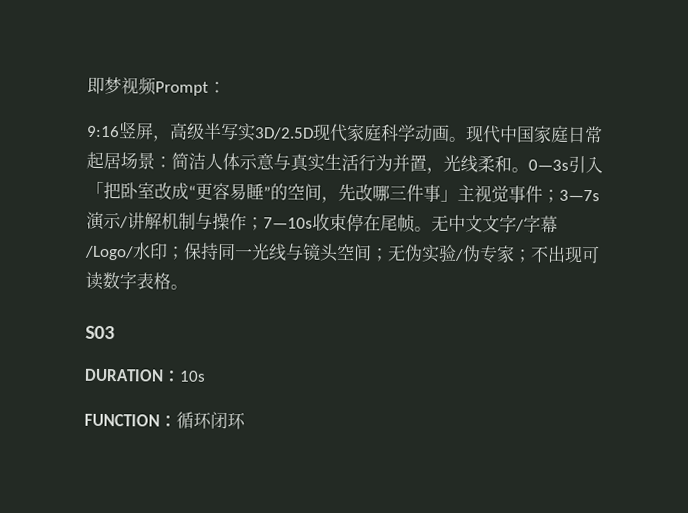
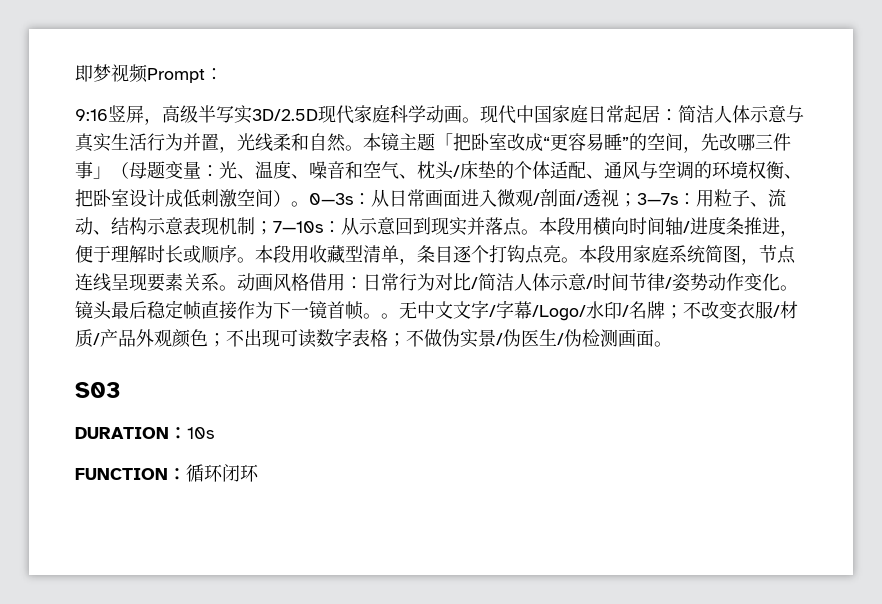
- 现代中国家庭日常起居场景：简洁人体示意与真实生活行为并置，光线柔和。0—3s引入「把卧室改成“更容易睡”的空间，先改哪三件事」主视觉事件；3—7s演示/讲解机制与操作；7—10s收束停在尾帧。
+ 现代中国家庭日常起居：简洁人体示意与真实生活行为并置，光线柔和自然。本镜主题「把卧室改成“更容易睡”的空间，先改哪三件事」（母题变量：光、温度、噪音和空气、枕头/床垫的个体适配、通风与空调的环境权衡、把卧室设计成低刺激空间）。0—3s：从日常画面进入微观/剖面/透视；3—7s：用粒子、流动、结构示意表现机制；7—10s：从示意回到现实并落点。本段用横向时间轴/进度条推进，便于理解时长或顺序。本段用收藏型清单，条目逐个打钩点亮。本段用家庭系统简图，节点连线呈现要素关系。动画风格借用：日常行为对比/简洁人体示意/时间节律/姿势动作变化。镜头最后稳定帧直接作为下一镜首帧。。
- 无中文文字/字幕/Logo/水印；保持同一光线与镜头空间；无伪实验/伪专家；不出现可读数字表格。
+ 无中文文字/字幕/Logo/水印/名牌；不改变衣服/材质/产品外观颜色；不出现可读数字表格；不做伪实景/伪医生/伪检测画面。

